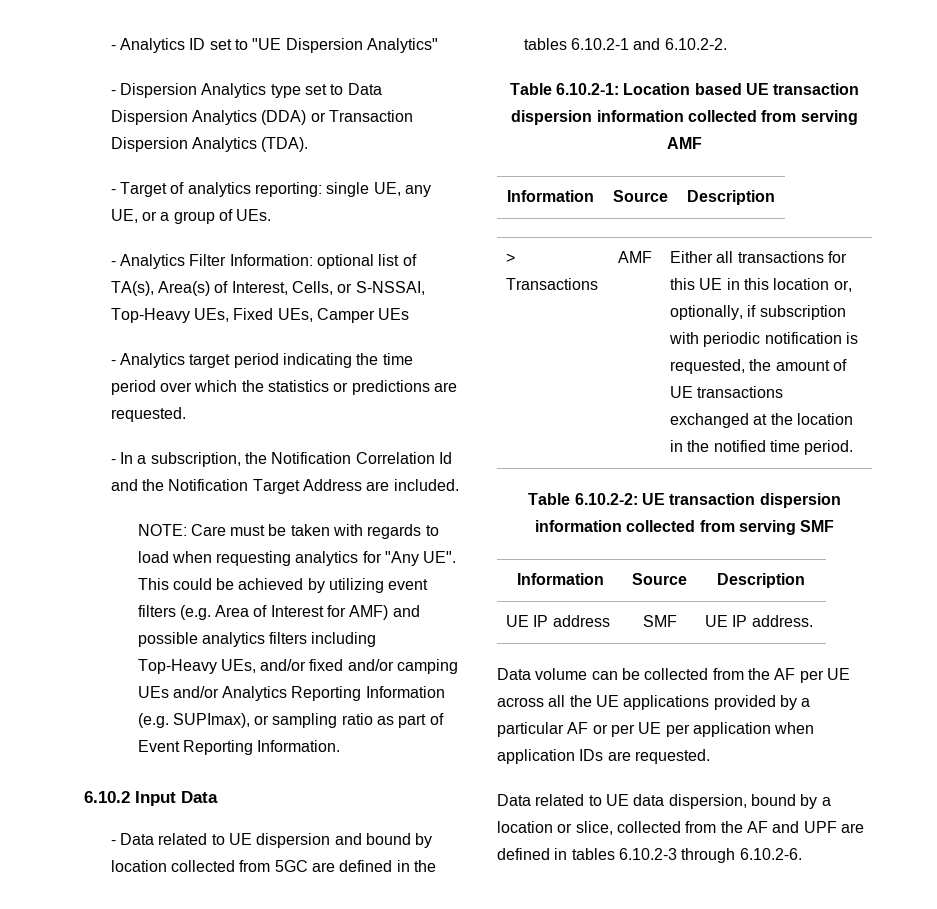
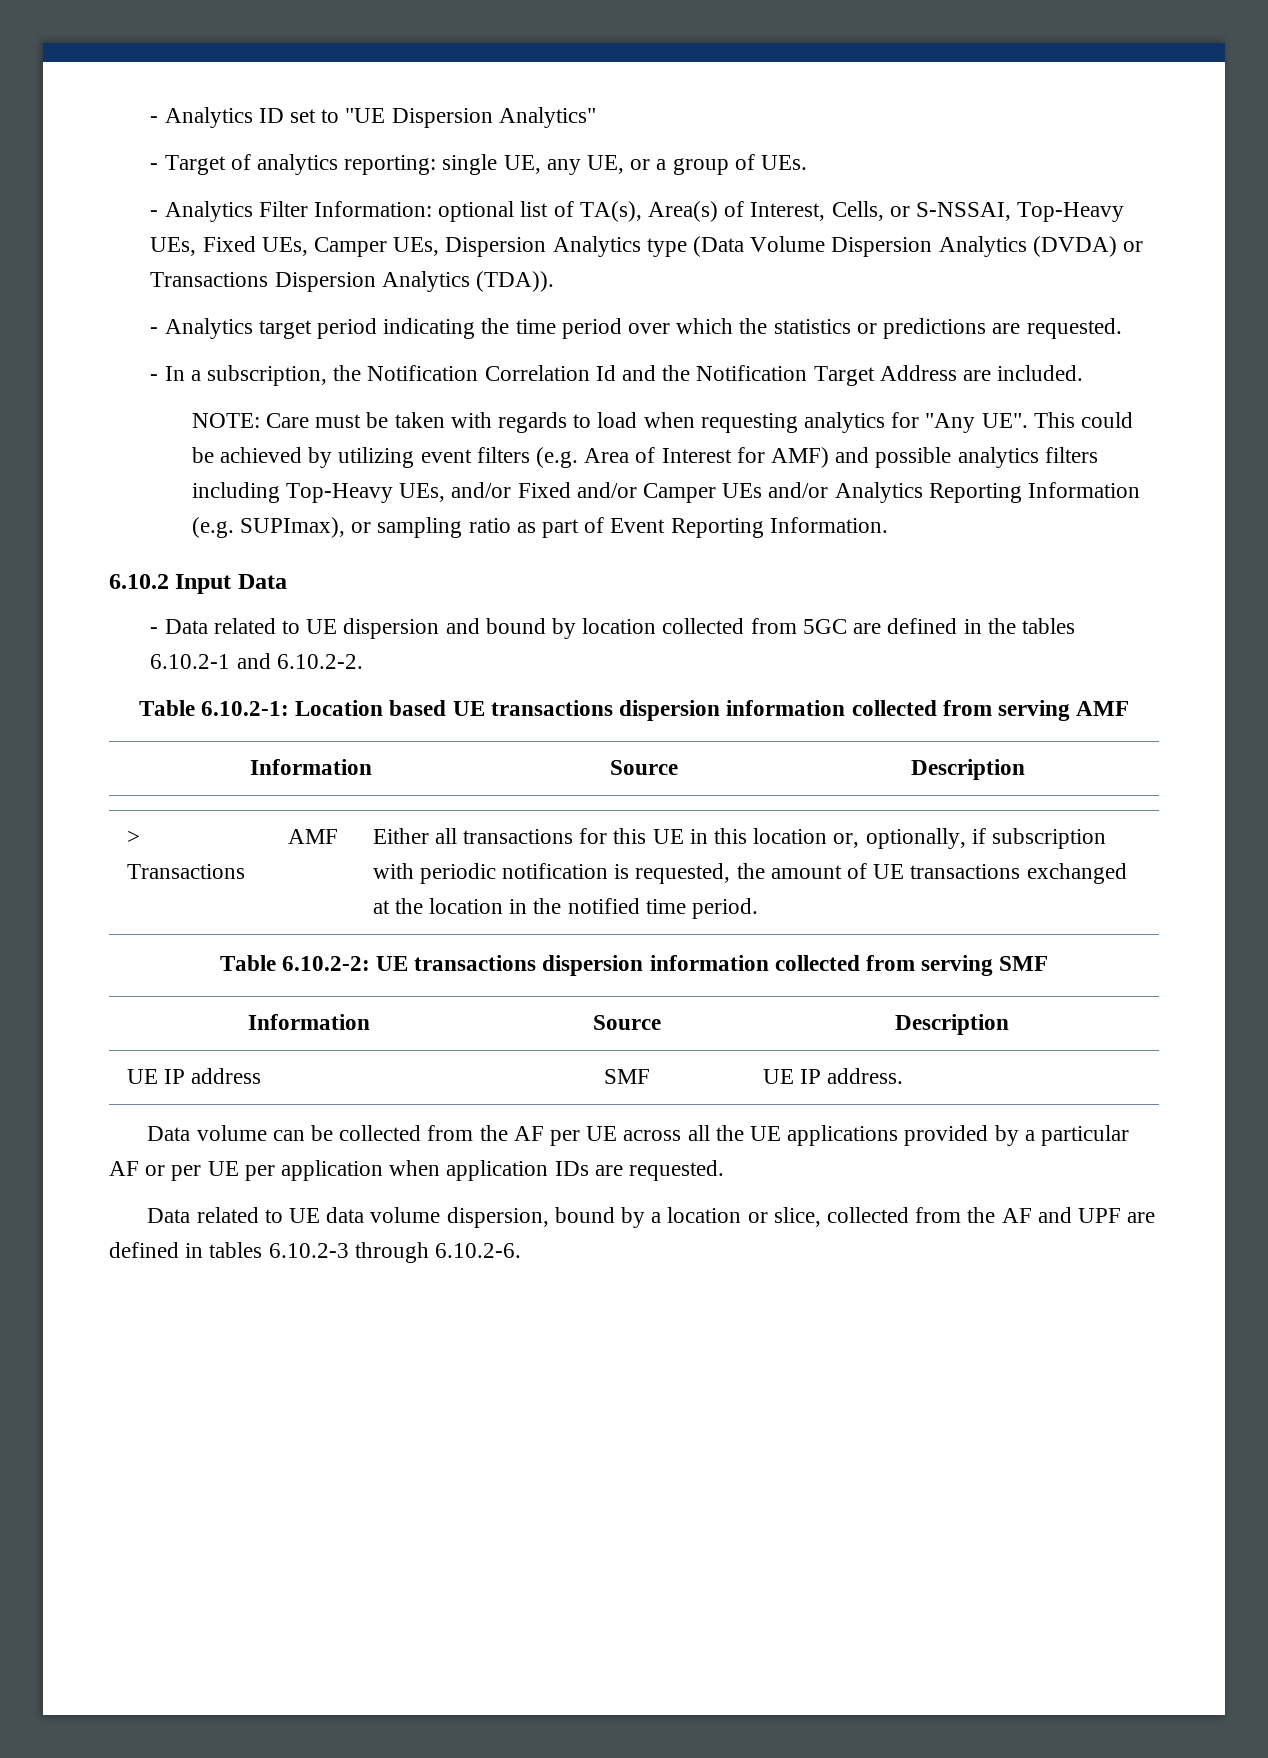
- - Dispersion Analytics type set to Data Dispersion Analytics (DDA) or Transaction Dispersion Analytics (TDA).
- - Analytics Filter Information: optional list of TA(s), Area(s) of Interest, Cells, or S-NSSAI, Top-Heavy UEs, Fixed UEs, Camper UEs
+ - Analytics Filter Information: optional list of TA(s), Area(s) of Interest, Cells, or S-NSSAI, Top-Heavy UEs, Fixed UEs, Camper UEs, Dispersion Analytics type (Data Volume Dispersion Analytics (DVDA) or Transactions Dispersion Analytics (TDA)).
- NOTE: Care must be taken with regards to load when requesting analytics for "Any UE". This could be achieved by utilizing event filters (e.g. Area of Interest for AMF) and possible analytics filters including Top-Heavy UEs, and/or fixed and/or camping UEs and/or Analytics Reporting Information (e.g. SUPImax), or sampling ratio as part of Event Reporting Information.
+ NOTE: Care must be taken with regards to load when requesting analytics for "Any UE". This could be achieved by utilizing event filters (e.g. Area of Interest for AMF) and possible analytics filters including Top-Heavy UEs, and/or Fixed and/or Camper UEs and/or Analytics Reporting Information (e.g. SUPImax), or sampling ratio as part of Event Reporting Information.
- Table 6.10.2-1: Location based UE transaction dispersion information collected from serving AMF
+ Table 6.10.2-1: Location based UE transactions dispersion information collected from serving AMF
- Table 6.10.2-2: UE transaction dispersion information collected from serving SMF
+ Table 6.10.2-2: UE transactions dispersion information collected from serving SMF
- Data related to UE data dispersion, bound by a location or slice, collected from the AF and UPF are defined in tables 6.10.2-3 through 6.10.2-6.
+ Data related to UE data volume dispersion, bound by a location or slice, collected from the AF and UPF are defined in tables 6.10.2-3 through 6.10.2-6.

